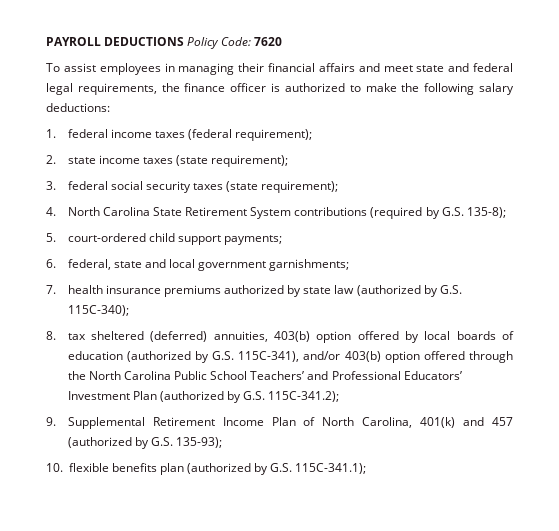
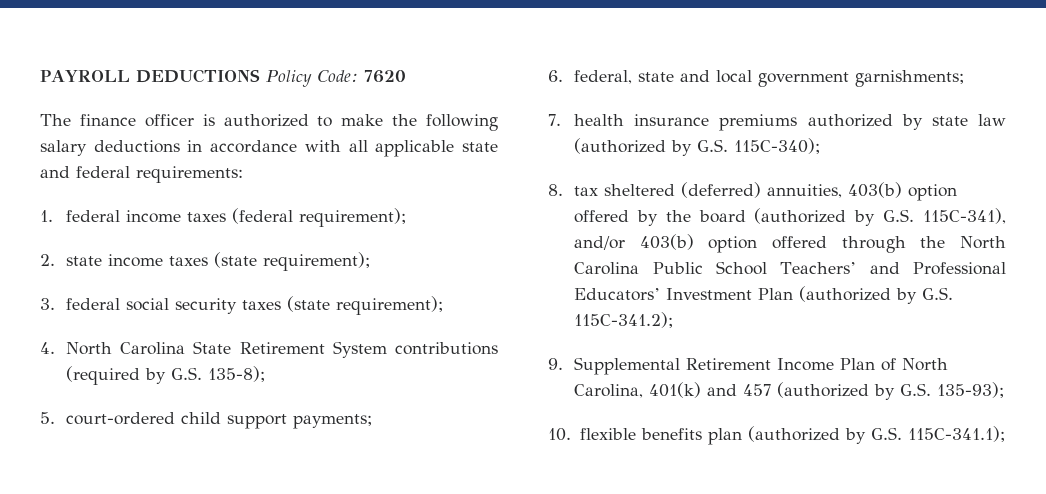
- To assist employees in managing their financial affairs and meet state and federal legal requirements, the finance officer is authorized to make the following salary deductions:
+ The finance officer is authorized to make the following salary deductions in accordance with all applicable state and federal requirements:
- 8. tax sheltered (deferred) annuities, 403(b) option offered by local boards of education (authorized by G.S. 115C-341), and/or 403(b) option offered through the North Carolina Public School Teachers’ and Professional Educators’ Investment Plan (authorized by G.S. 115C-341.2);
+ 8. tax sheltered (deferred) annuities, 403(b) option offered by the board (authorized by G.S. 115C-341), and/or 403(b) option offered through the North Carolina Public School Teachers’ and Professional Educators’ Investment Plan (authorized by G.S. 115C-341.2);

